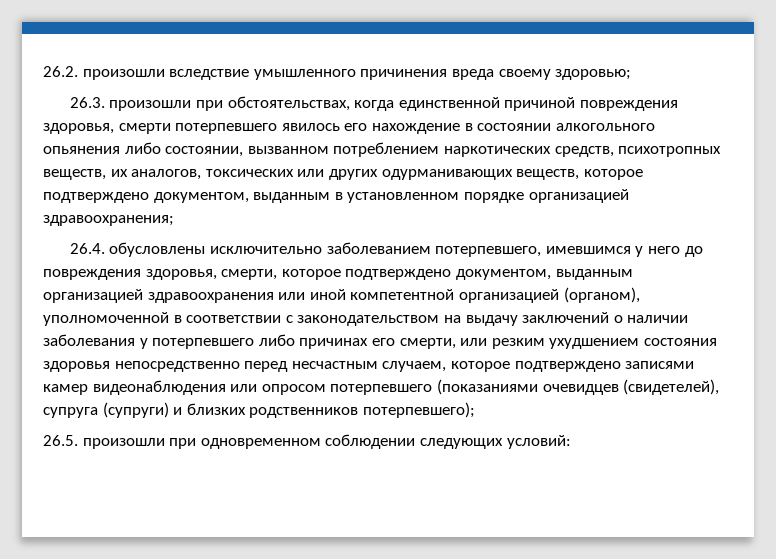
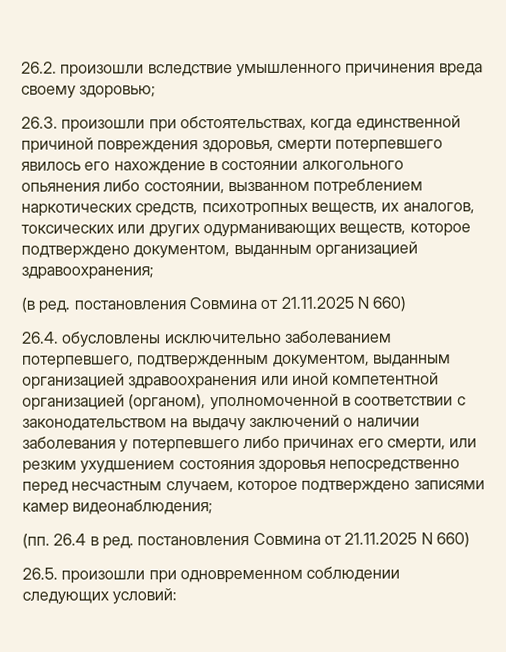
- 26.3. произошли при обстоятельствах, когда единственной причиной повреждения здоровья, смерти потерпевшего явилось его нахождение в состоянии алкогольного опьянения либо состоянии, вызванном потреблением наркотических средств, психотропных веществ, их аналогов, токсических или других одурманивающих веществ, которое подтверждено документом, выданным в установленном порядке организацией здравоохранения;
+ 26.3. произошли при обстоятельствах, когда единственной причиной повреждения здоровья, смерти потерпевшего явилось его нахождение в состоянии алкогольного опьянения либо состоянии, вызванном потреблением наркотических средств, психотропных веществ, их аналогов, токсических или других одурманивающих веществ, которое подтверждено документом, выданным организацией здравоохранения;
+ (в ред. постановления Совмина от 21.11.2025 N 660)
- 26.4. обусловлены исключительно заболеванием потерпевшего, имевшимся у него до повреждения здоровья, смерти, которое подтверждено документом, выданным организацией здравоохранения или иной компетентной организацией (органом), уполномоченной в соответствии с законодательством на выдачу заключений о наличии заболевания у потерпевшего либо причинах его смерти, или резким ухудшением состояния здоровья непосредственно перед несчастным случаем, которое подтверждено записями камер видеонаблюдения или опросом потерпевшего (показаниями очевидцев (свидетелей), супруга (супруги) и близких родственников потерпевшего);
+ 26.4. обусловлены исключительно заболеванием потерпевшего, подтвержденным документом, выданным организацией здравоохранения или иной компетентной организацией (органом), уполномоченной в соответствии с законодательством на выдачу заключений о наличии заболевания у потерпевшего либо причинах его смерти, или резким ухудшением состояния здоровья непосредственно перед несчастным случаем, которое подтверждено записями камер видеонаблюдения;
+ (пп. 26.4 в ред. постановления Совмина от 21.11.2025 N 660)

